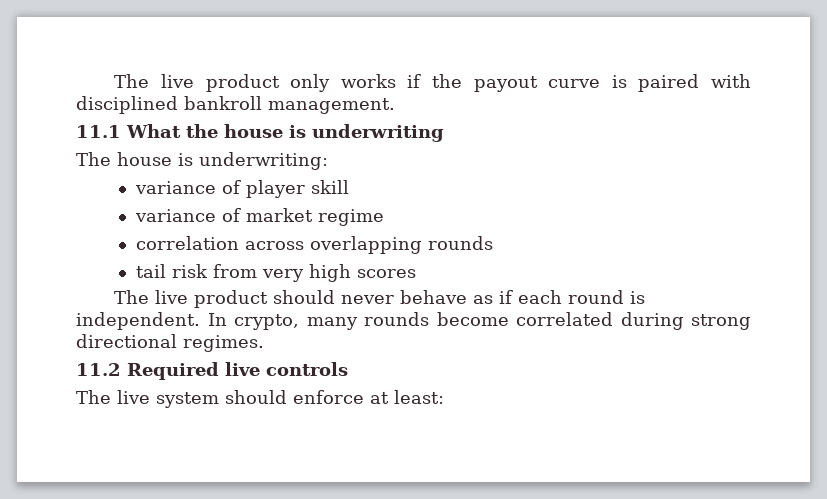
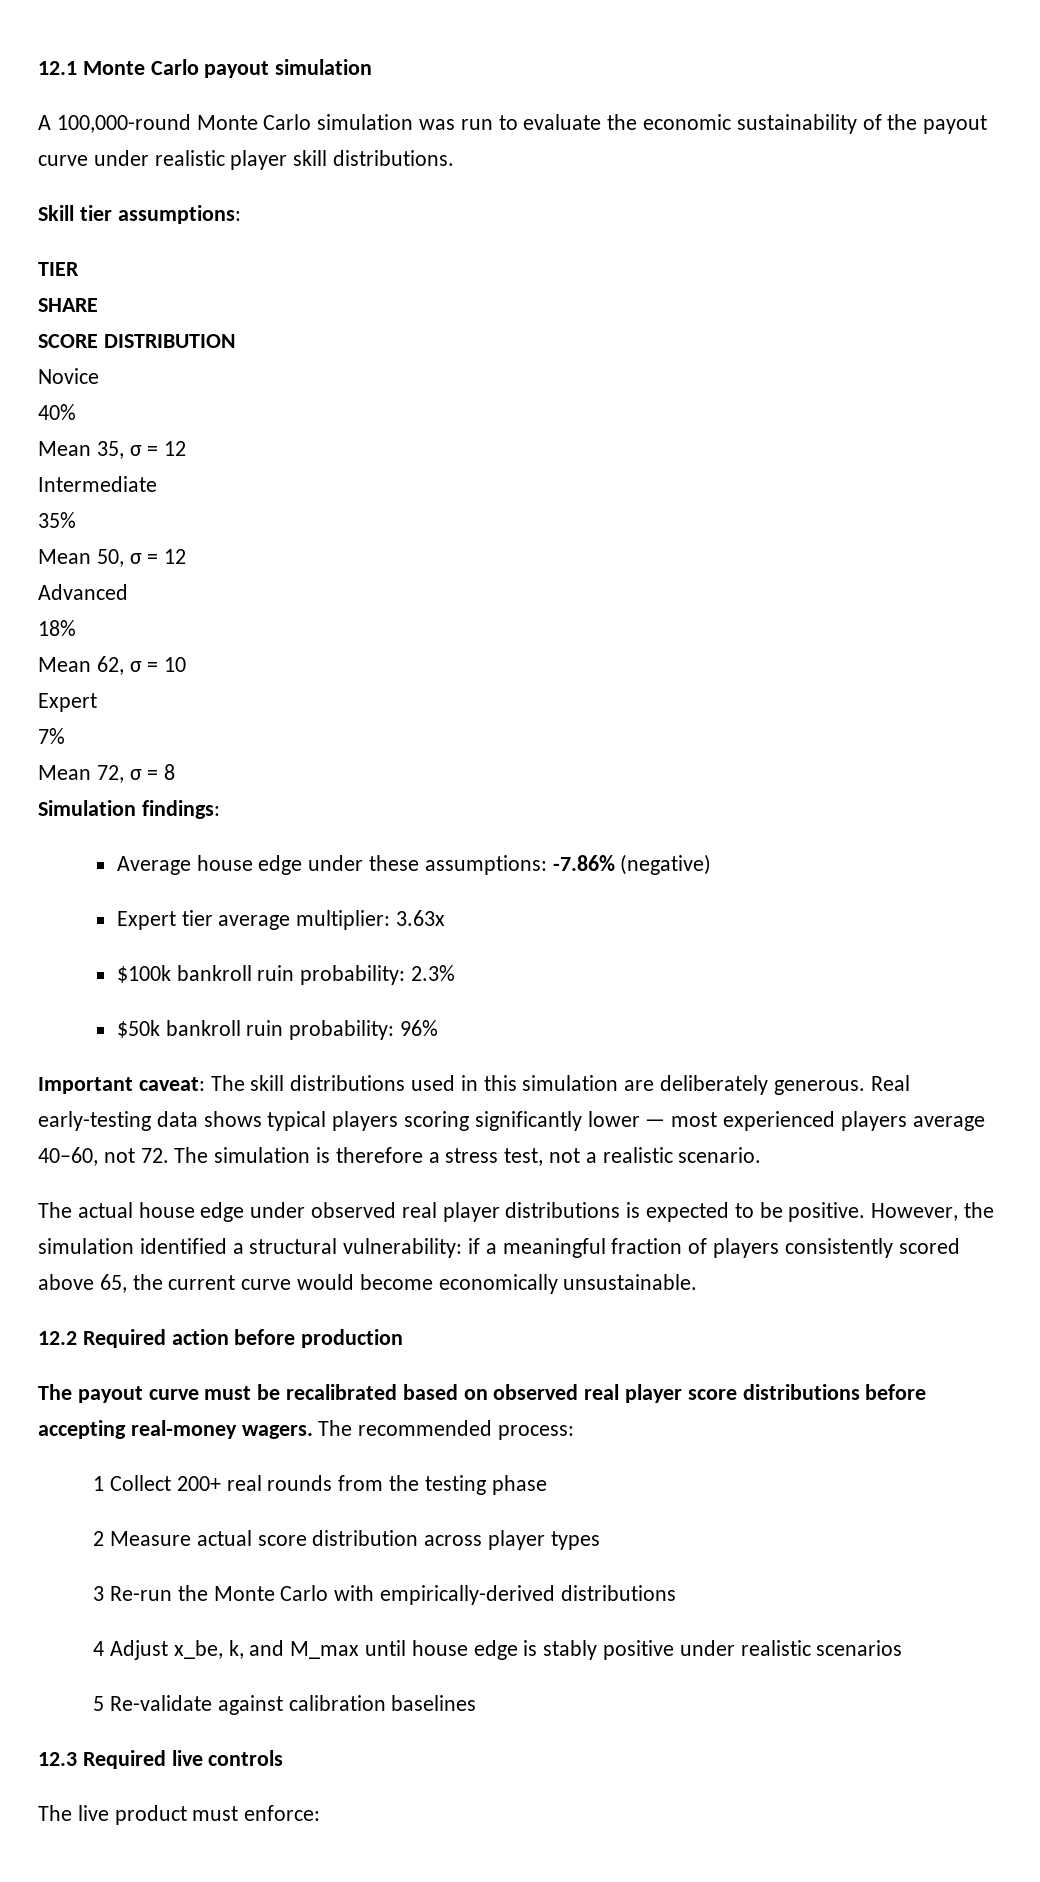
- The live product only works if the payout curve is paired with disciplined bankroll management.
- 11.1 What the house is underwriting
- The house is underwriting:
- variance of player skill
- variance of market regime
- correlation across overlapping rounds
- tail risk from very high scores
- The live product should never behave as if each round is independent. In crypto, many rounds become correlated during strong directional regimes.
- 11.2 Required live controls
+ 12.1 Monte Carlo payout simulation
+ A 100,000-round Monte Carlo simulation was run to evaluate the economic sustainability of the payout curve under realistic player skill distributions.
+ Skill tier assumptions:
+ TIER
+ SHARE
+ SCORE DISTRIBUTION
+ Novice
+ 40%
+ Mean 35, σ = 12
+ Intermediate
+ 35%
+ Mean 50, σ = 12
+ Advanced
+ 18%
+ Mean 62, σ = 10
+ Expert
+ 7%
+ Mean 72, σ = 8
+ Simulation findings:
+ Average house edge under these assumptions: -7.86% (negative)
+ Expert tier average multiplier: 3.63x
+ $100k bankroll ruin probability: 2.3%
+ $50k bankroll ruin probability: 96%
+ Important caveat: The skill distributions used in this simulation are deliberately generous. Real early-testing data shows typical players scoring significantly lower — most experienced players average 40–60, not 72. The simulation is therefore a stress test, not a realistic scenario.
+ The actual house edge under observed real player distributions is expected to be positive. However, the simulation identified a structural vulnerability: if a meaningful fraction of players consistently scored above 65, the current curve would become economically unsustainable.
+ 12.2 Required action before production
+ The payout curve must be recalibrated based on observed real player score distributions before accepting real-money wagers. The recommended process:
+ 1 Collect 200+ real rounds from the testing phase
+ 2 Measure actual score distribution across player types
+ 3 Re-run the Monte Carlo with empirically-derived distributions
+ 4 Adjust x_be, k, and M_max until house edge is stably positive under realistic scenarios
+ 5 Re-validate against calibration baselines
+ 12.3 Required live controls
- The live system should enforce at least:
+ The live product must enforce:

